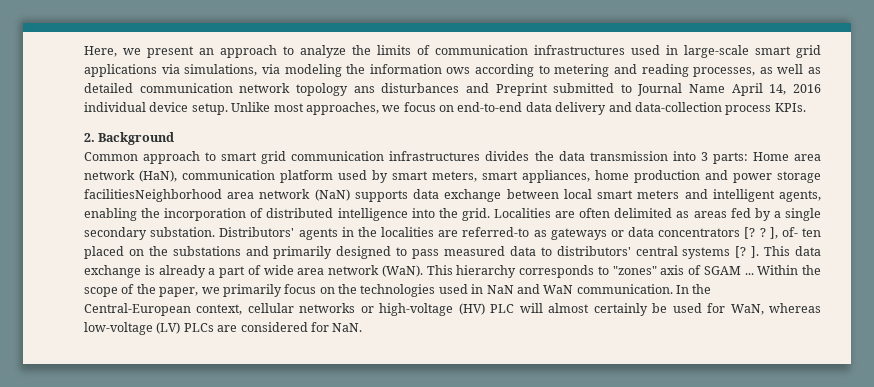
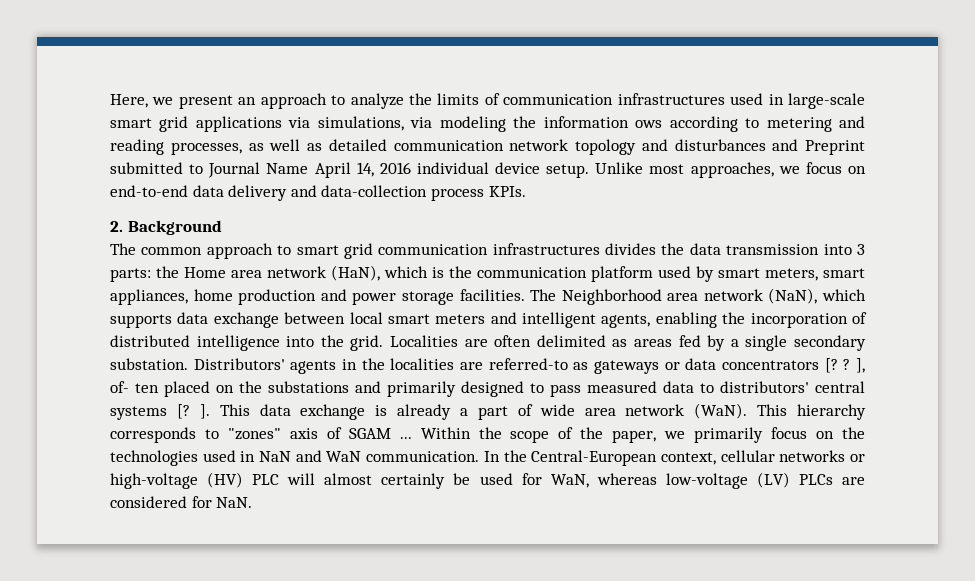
- Here, we present an approach to analyze the limits of communication infrastructures used in large-scale smart grid applications via simulations, via modeling the information ows according to metering and reading processes, as well as detailed communication network topology ans disturbances and Preprint submitted to Journal Name April 14, 2016 individual device setup.
+ Here, we present an approach to analyze the limits of communication infrastructures used in large-scale smart grid applications via simulations, via modeling the information ows according to metering and reading processes, as well as detailed communication network topology and disturbances and Preprint submitted to Journal Name April 14, 2016 individual device setup.
- Common approach to smart grid communication infrastructures divides the data transmission into 3 parts: Home area network (HaN), communication platform used by smart meters, smart appliances, home production and power storage facilitiesNeighborhood area network (NaN) supports data exchange between local smart meters and intelligent agents, enabling the incorporation of distributed intelligence into the grid.
+ The common approach to smart grid communication infrastructures divides the data transmission into 3 parts: the Home area network (HaN), which is the communication platform used by smart meters, smart appliances, home production and power storage facilities. The Neighborhood area network (NaN), which supports data exchange between local smart meters and intelligent agents, enabling the incorporation of distributed intelligence into the grid.

